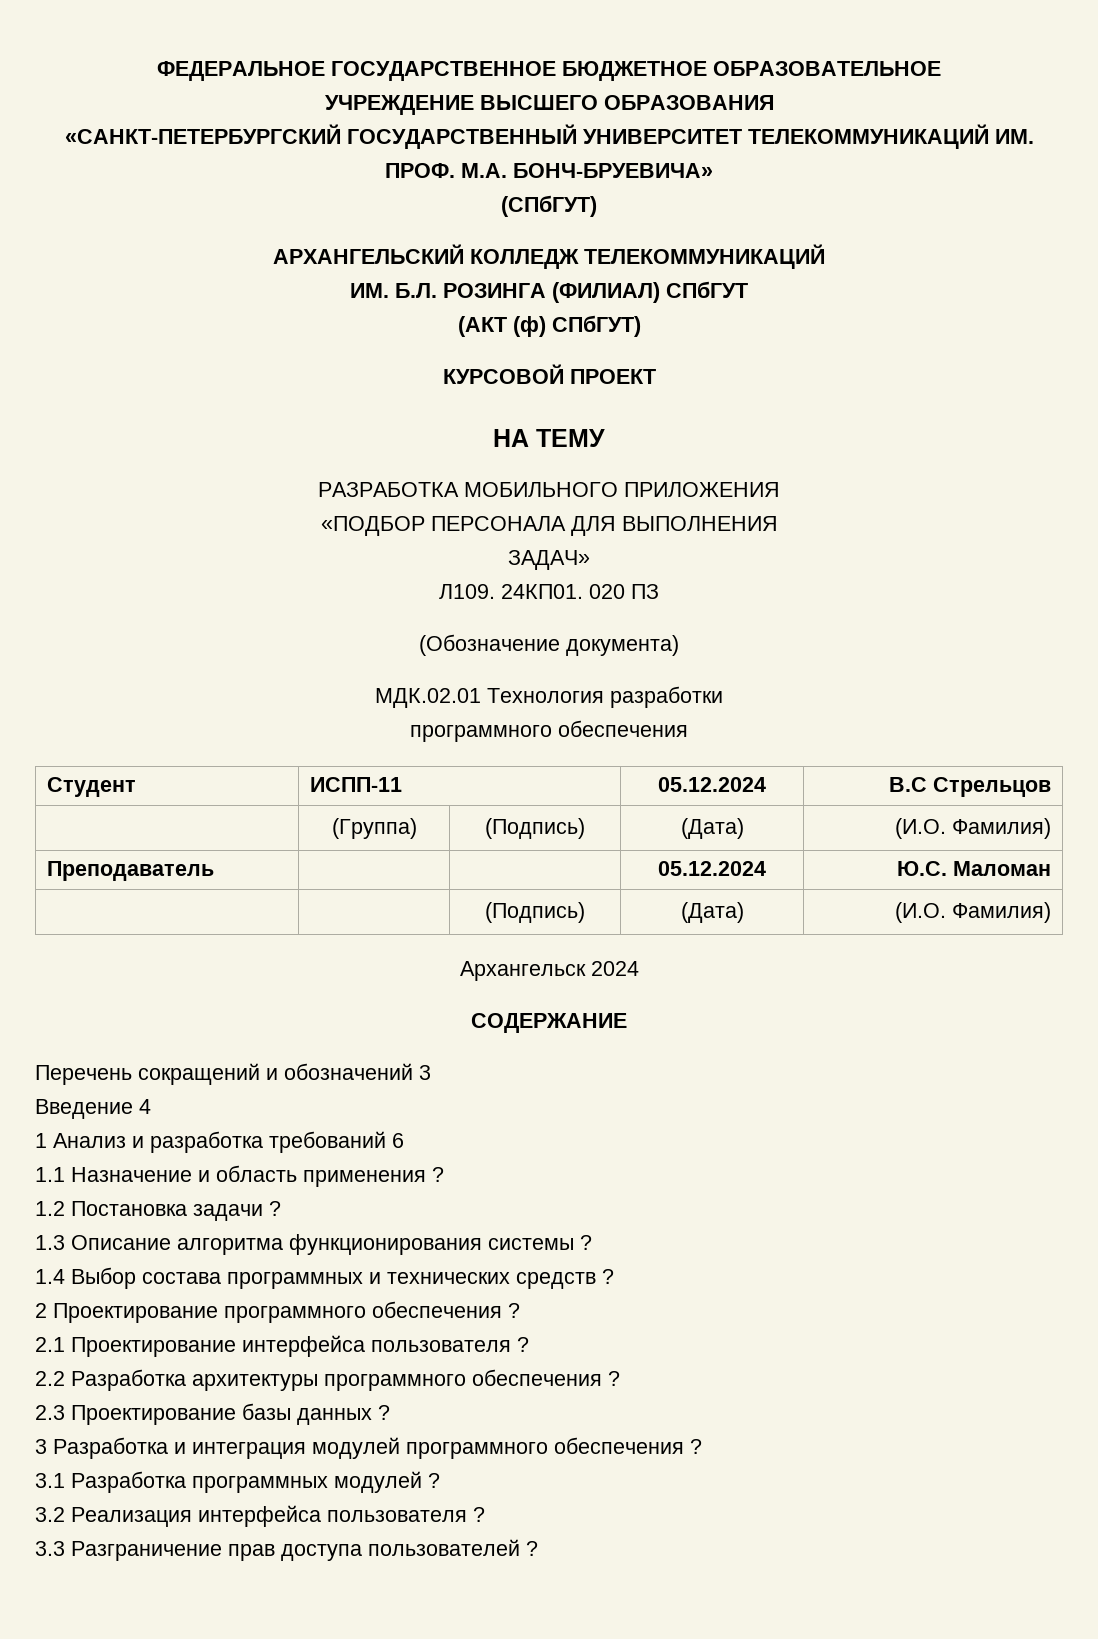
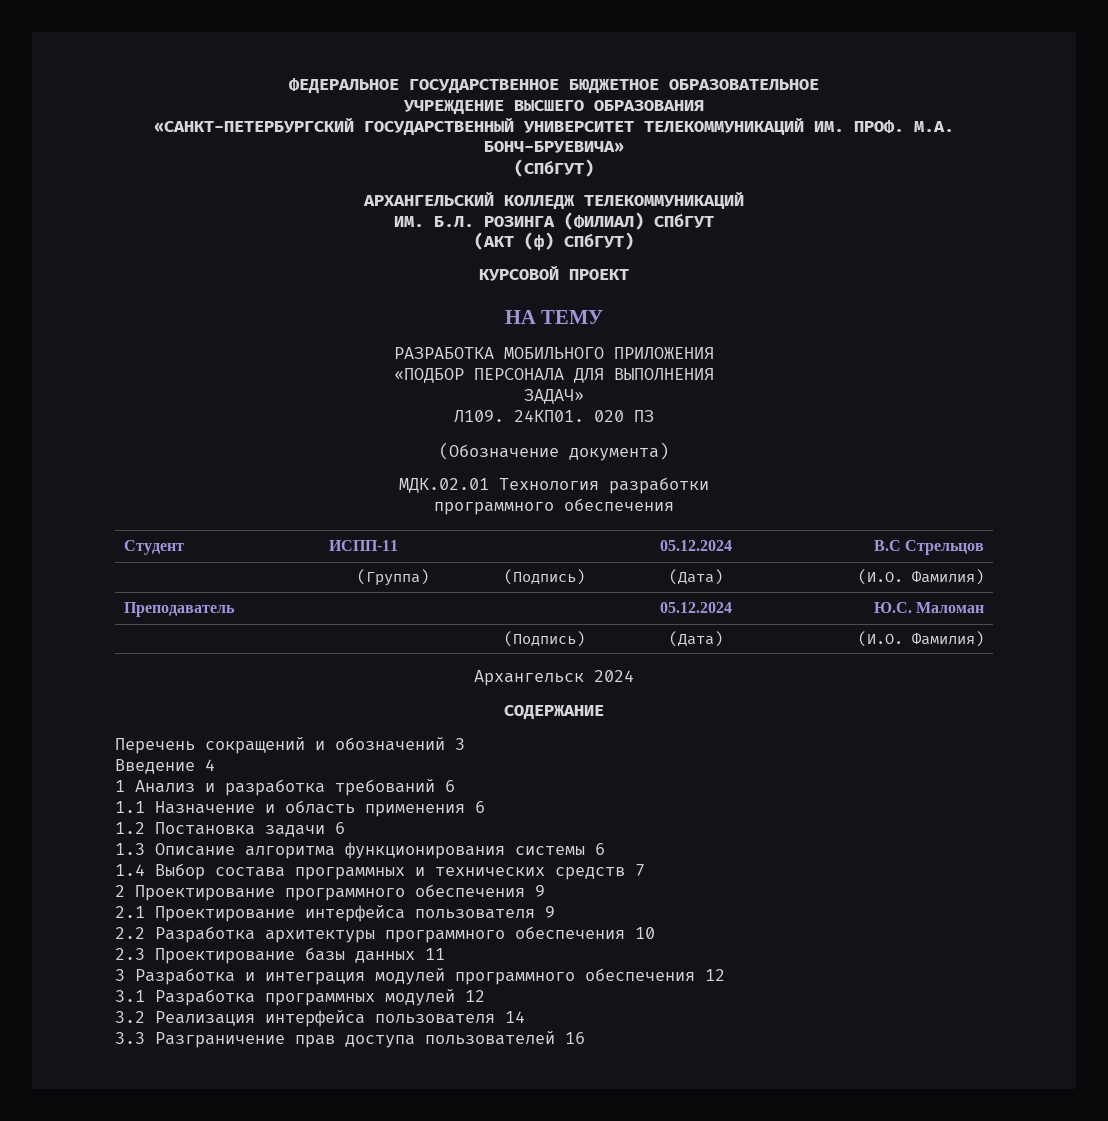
- 1.1 Назначение и область применения ?
+ 1.1 Назначение и область применения 6
- 1.2 Постановка задачи ?
+ 1.2 Постановка задачи 6
- 1.3 Описание алгоритма функционирования системы ?
+ 1.3 Описание алгоритма функционирования системы 6
- 1.4 Выбор состава программных и технических средств ?
+ 1.4 Выбор состава программных и технических средств 7
- 2 Проектирование программного обеспечения ?
+ 2 Проектирование программного обеспечения 9
- 2.1 Проектирование интерфейса пользователя ?
+ 2.1 Проектирование интерфейса пользователя 9
- 2.2 Разработка архитектуры программного обеспечения ?
+ 2.2 Разработка архитектуры программного обеспечения 10
- 2.3 Проектирование базы данных ?
+ 2.3 Проектирование базы данных 11
- 3 Разработка и интеграция модулей программного обеспечения ?
+ 3 Разработка и интеграция модулей программного обеспечения 12
- 3.1 Разработка программных модулей ?
+ 3.1 Разработка программных модулей 12
- 3.2 Реализация интерфейса пользователя ?
+ 3.2 Реализация интерфейса пользователя 14
- 3.3 Разграничение прав доступа пользователей ?
+ 3.3 Разграничение прав доступа пользователей 16

